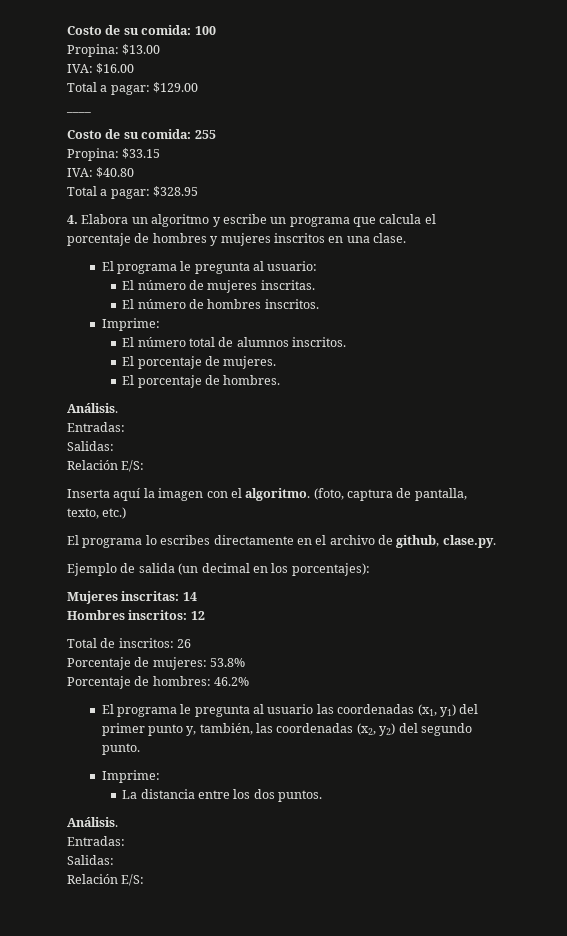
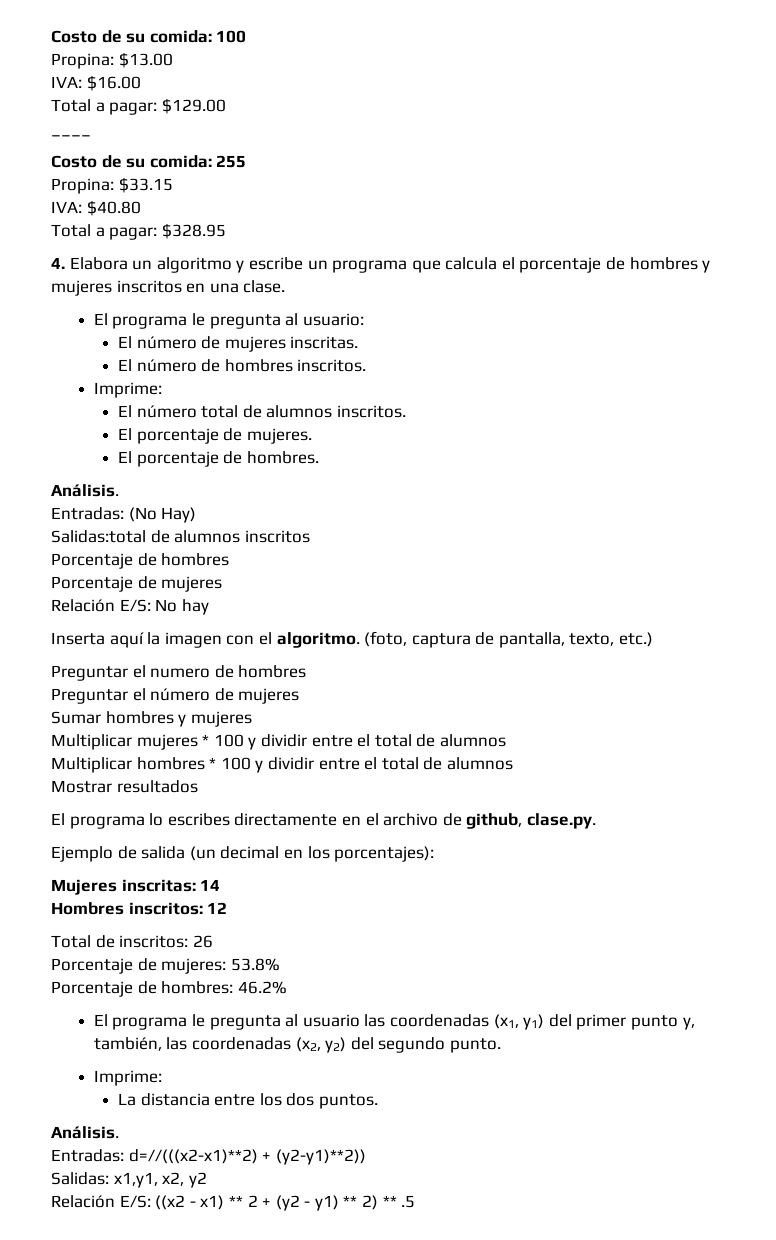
  El porcentaje de hombres.
  Análisis.
- Entradas:
- Salidas:
- Relación E/S:
+ Entradas: (No Hay)
+ Salidas:total de alumnos inscritos
+ Porcentaje de hombres
+ Porcentaje de mujeres
+ Relación E/S: No hay
+ Preguntar el numero de hombres
+ Preguntar el número de mujeres
+ Sumar hombres y mujeres
+ Multiplicar mujeres * 100 y dividir entre el total de alumnos
+ Multiplicar hombres * 100 y dividir entre el total de alumnos
+ Mostrar resultados
  La distancia entre los dos puntos.
  Análisis.
- Entradas:
- Salidas:
- Relación E/S:
+ Entradas: d=//(((x2-x1)**2) + (y2-y1)**2))
+ Salidas: x1,y1, x2, y2
+ Relación E/S: ((x2 - x1) ** 2 + (y2 - y1) ** 2) ** .5

